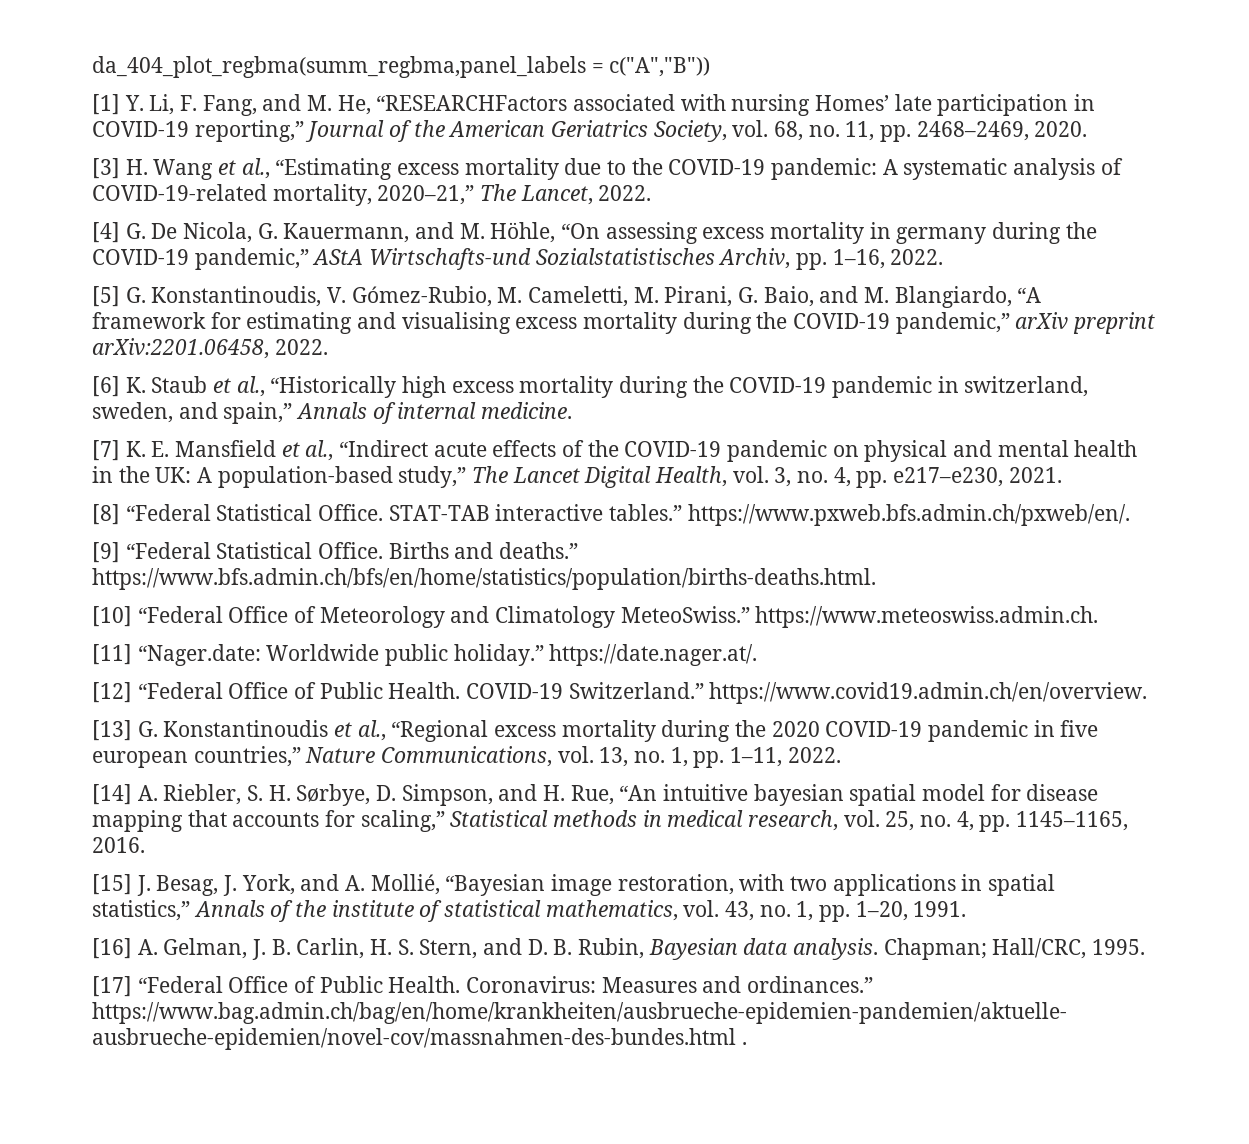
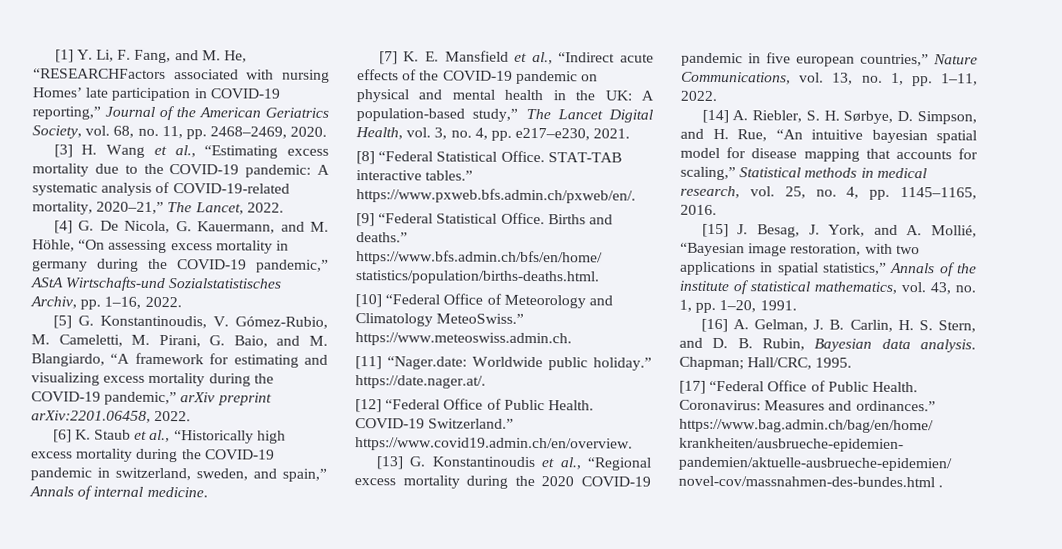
- da_404_plot_regbma(summ_regbma,panel_labels = c("A","B"))
- [5] G. Konstantinoudis, V. Gómez-Rubio, M. Cameletti, M. Pirani, G. Baio, and M. Blangiardo, “A framework for estimating and visualising excess mortality during the COVID-19 pandemic,” arXiv preprint arXiv:2201.06458, 2022.
+ [5] G. Konstantinoudis, V. Gómez-Rubio, M. Cameletti, M. Pirani, G. Baio, and M. Blangiardo, “A framework for estimating and visualizing excess mortality during the COVID-19 pandemic,” arXiv preprint arXiv:2201.06458, 2022.

